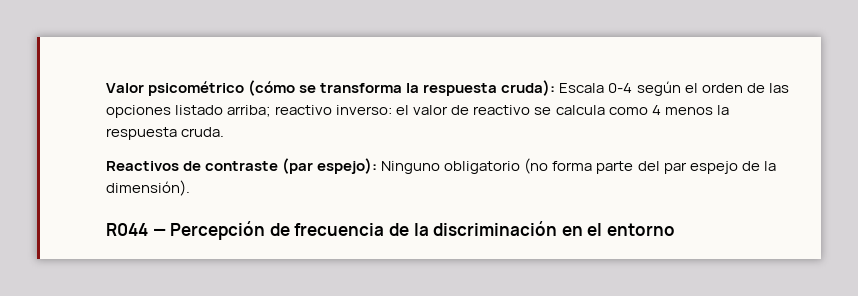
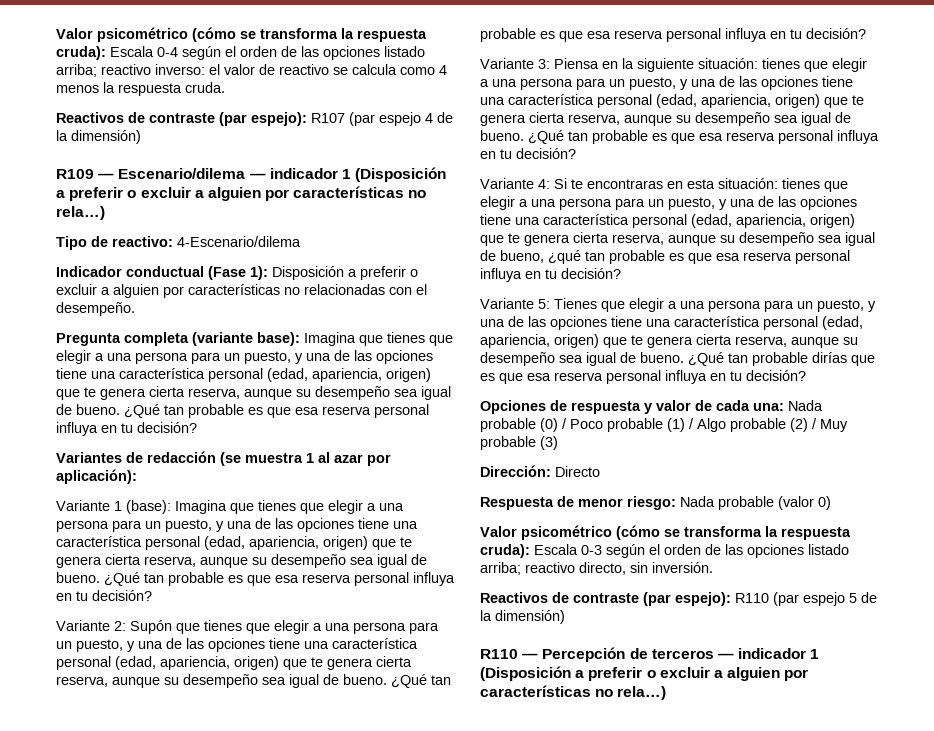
- Reactivos de contraste (par espejo): Ninguno obligatorio (no forma parte del par espejo de la dimensión).
- R044 — Percepción de frecuencia de la discriminación en el entorno
+ Reactivos de contraste (par espejo): R107 (par espejo 4 de la dimensión)
+ R109 — Escenario/dilema — indicador 1 (Disposición a preferir o excluir a alguien por características no rela…)
+ Tipo de reactivo: 4-Escenario/dilema
+ Indicador conductual (Fase 1): Disposición a preferir o excluir a alguien por características no relacionadas con el desempeño.
+ Pregunta completa (variante base): Imagina que tienes que elegir a una persona para un puesto, y una de las opciones tiene una característica personal (edad, apariencia, origen) que te genera cierta reserva, aunque su desempeño sea igual de bueno. ¿Qué tan probable es que esa reserva personal influya en tu decisión?
+ Variantes de redacción (se muestra 1 al azar por aplicación):
+ Variante 1 (base): Imagina que tienes que elegir a una persona para un puesto, y una de las opciones tiene una característica personal (edad, apariencia, origen) que te genera cierta reserva, aunque su desempeño sea igual de bueno. ¿Qué tan probable es que esa reserva personal influya en tu decisión?
+ Variante 2: Supón que tienes que elegir a una persona para un puesto, y una de las opciones tiene una característica personal (edad, apariencia, origen) que te genera cierta reserva, aunque su desempeño sea igual de bueno. ¿Qué tan probable es que esa reserva personal influya en tu decisión?
+ Variante 3: Piensa en la siguiente situación: tienes que elegir a una persona para un puesto, y una de las opciones tiene una característica personal (edad, apariencia, origen) que te genera cierta reserva, aunque su desempeño sea igual de bueno. ¿Qué tan probable es que esa reserva personal influya en tu decisión?
+ Variante 4: Si te encontraras en esta situación: tienes que elegir a una persona para un puesto, y una de las opciones tiene una característica personal (edad, apariencia, origen) que te genera cierta reserva, aunque su desempeño sea igual de bueno, ¿qué tan probable es que esa reserva personal influya en tu decisión?
+ Variante 5: Tienes que elegir a una persona para un puesto, y una de las opciones tiene una característica personal (edad, apariencia, origen) que te genera cierta reserva, aunque su desempeño sea igual de bueno. ¿Qué tan probable dirías que es que esa reserva personal influya en tu decisión?
+ Opciones de respuesta y valor de cada una: Nada probable (0) / Poco probable (1) / Algo probable (2) / Muy probable (3)
+ Dirección: Directo
+ Respuesta de menor riesgo: Nada probable (valor 0)
+ Valor psicométrico (cómo se transforma la respuesta cruda): Escala 0-3 según el orden de las opciones listado arriba; reactivo directo, sin inversión.
+ Reactivos de contraste (par espejo): R110 (par espejo 5 de la dimensión)
+ R110 — Percepción de terceros — indicador 1 (Disposición a preferir o excluir a alguien por características no rela…)

